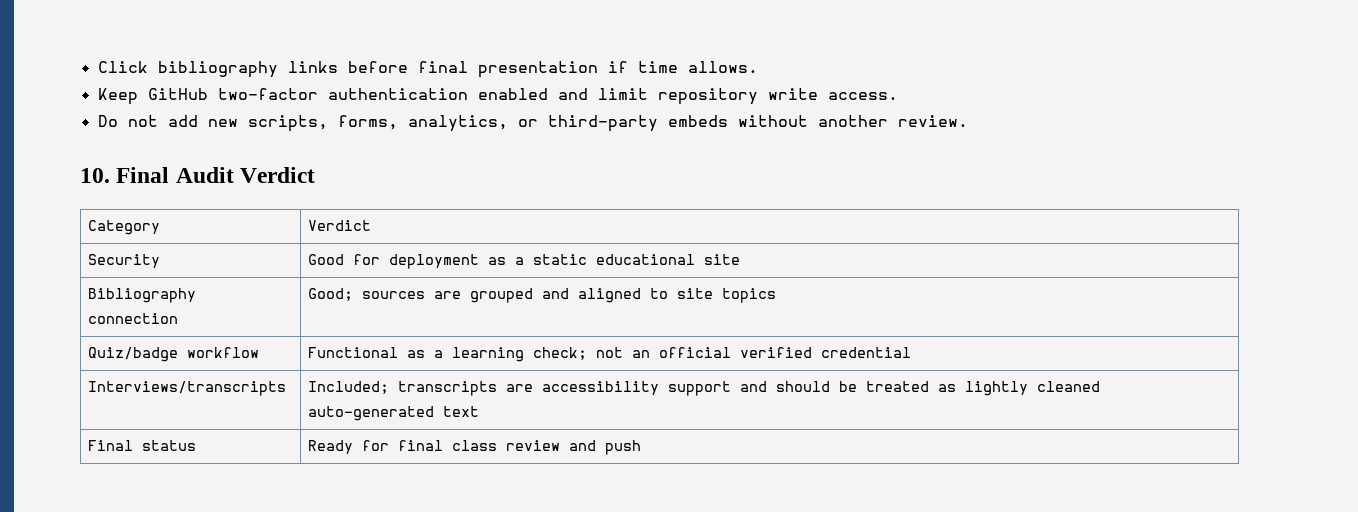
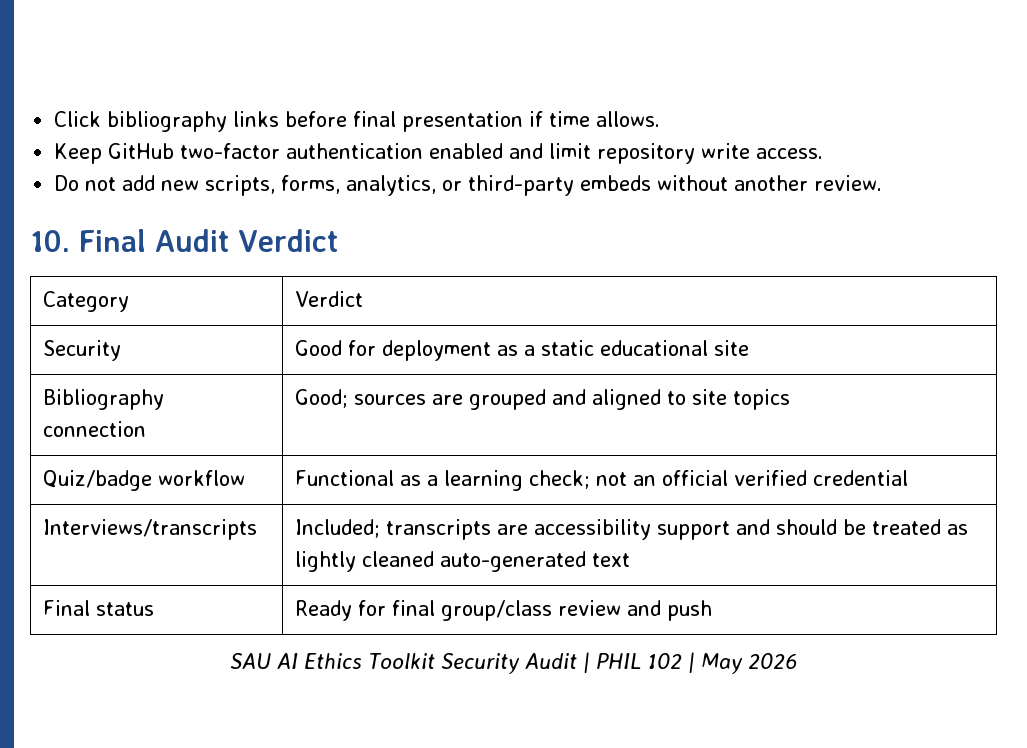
- Final status | Ready for final class review and push
+ Final status | Ready for final group/class review and push
+ SAU AI Ethics Toolkit Security Audit | PHIL 102 | May 2026

